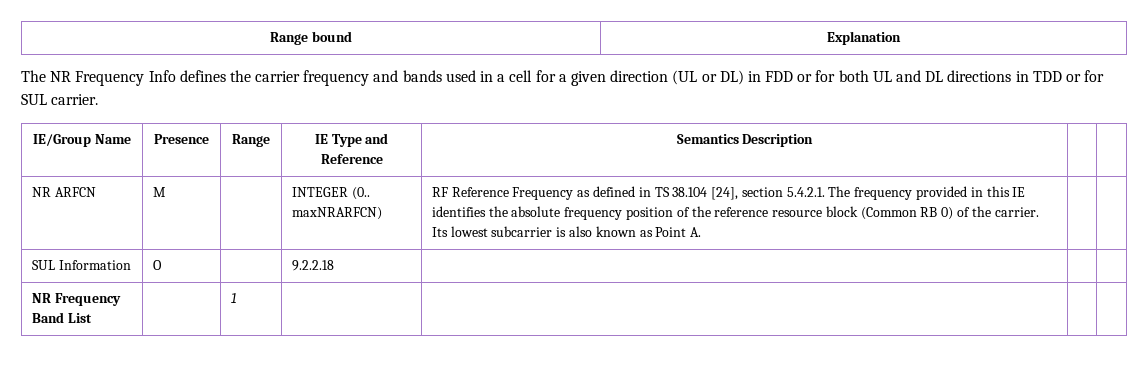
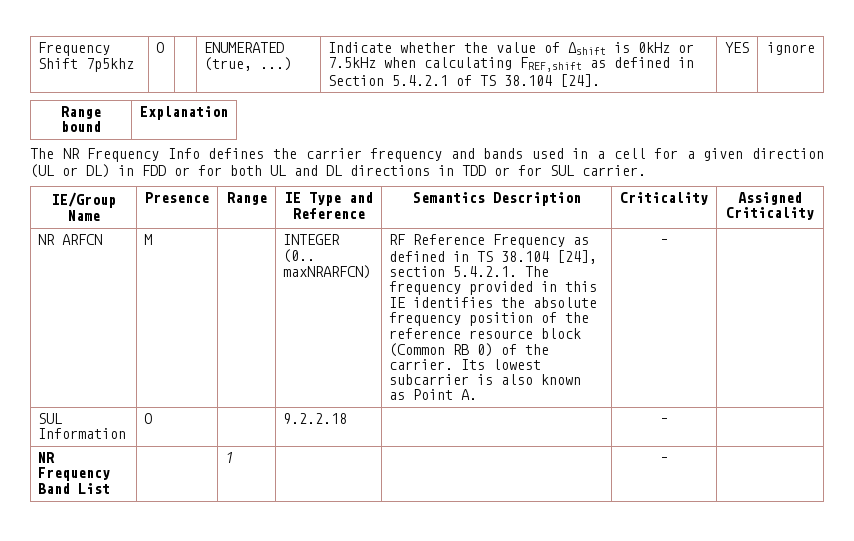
+ Frequency Shift 7p5khz | O | | ENUMERATED (true, ...) | Indicate whether the value of Δshift is 0kHz or 7.5kHz when calculating FREF,shift as defined in Section 5.4.2.1 of TS 38.104 [24]. | YES | ignore
- IE/Group Name | Presence | Range | IE Type and Reference | Semantics Description | |
+ IE/Group Name | Presence | Range | IE Type and Reference | Semantics Description | Criticality | Assigned Criticality
- Its lowest subcarrier is also known as Point A.
+ Its lowest subcarrier is also known as Point A. | –
- SUL Information | O | | 9.2.2.18 | | |
+ SUL Information | O | | 9.2.2.18 | | – |
- NR Frequency Band List | | 1 | | | |
+ NR Frequency Band List | | 1 | | | – |

